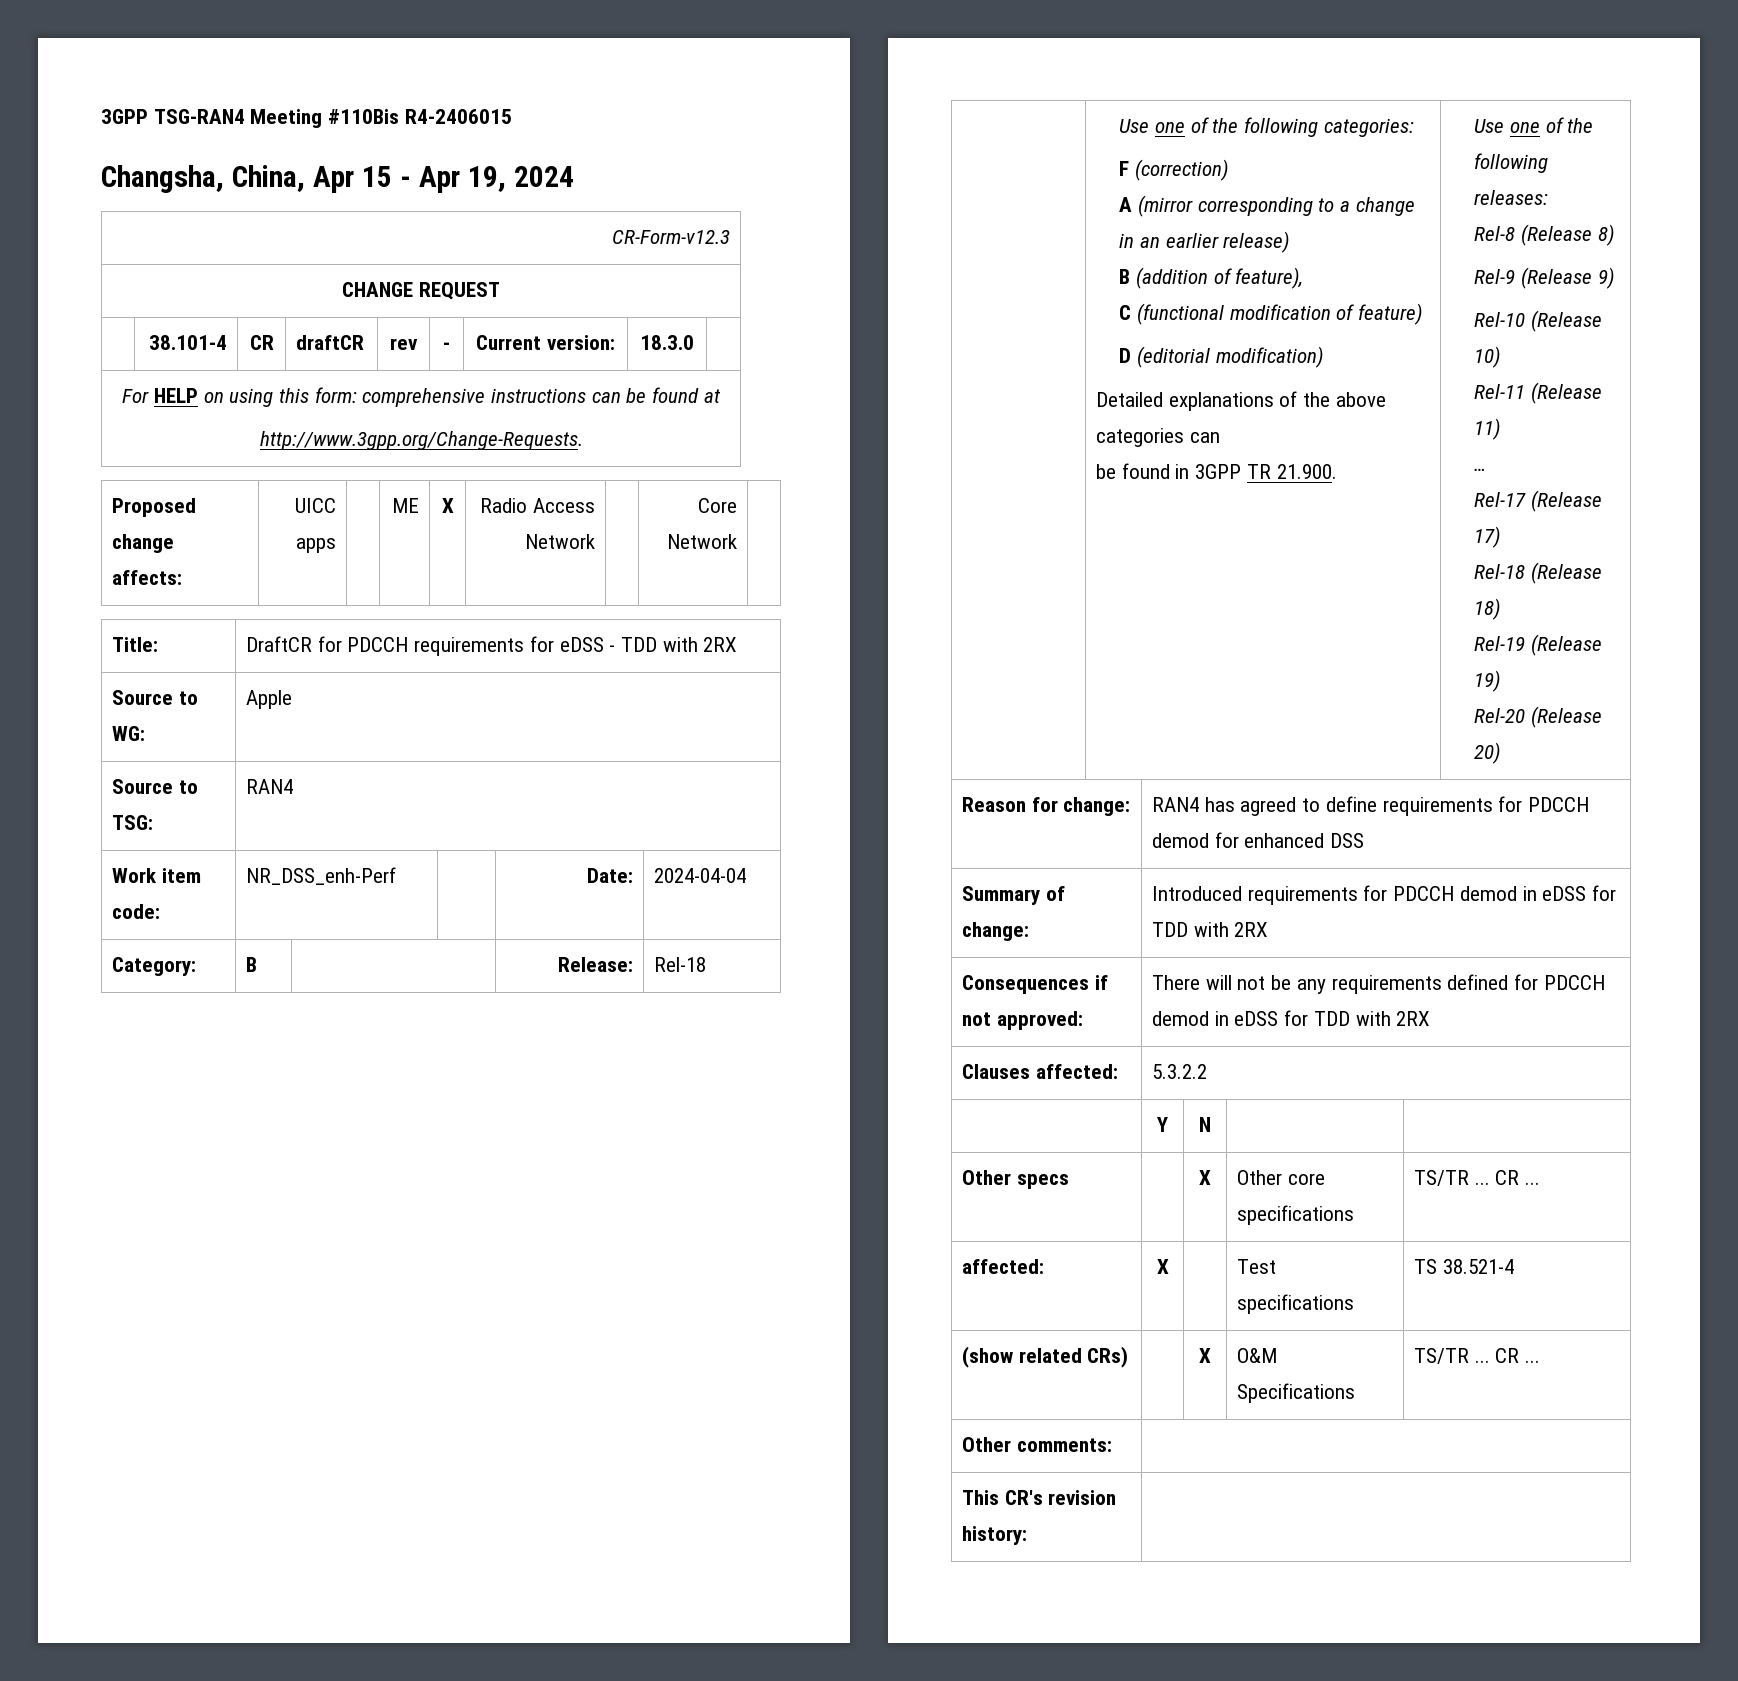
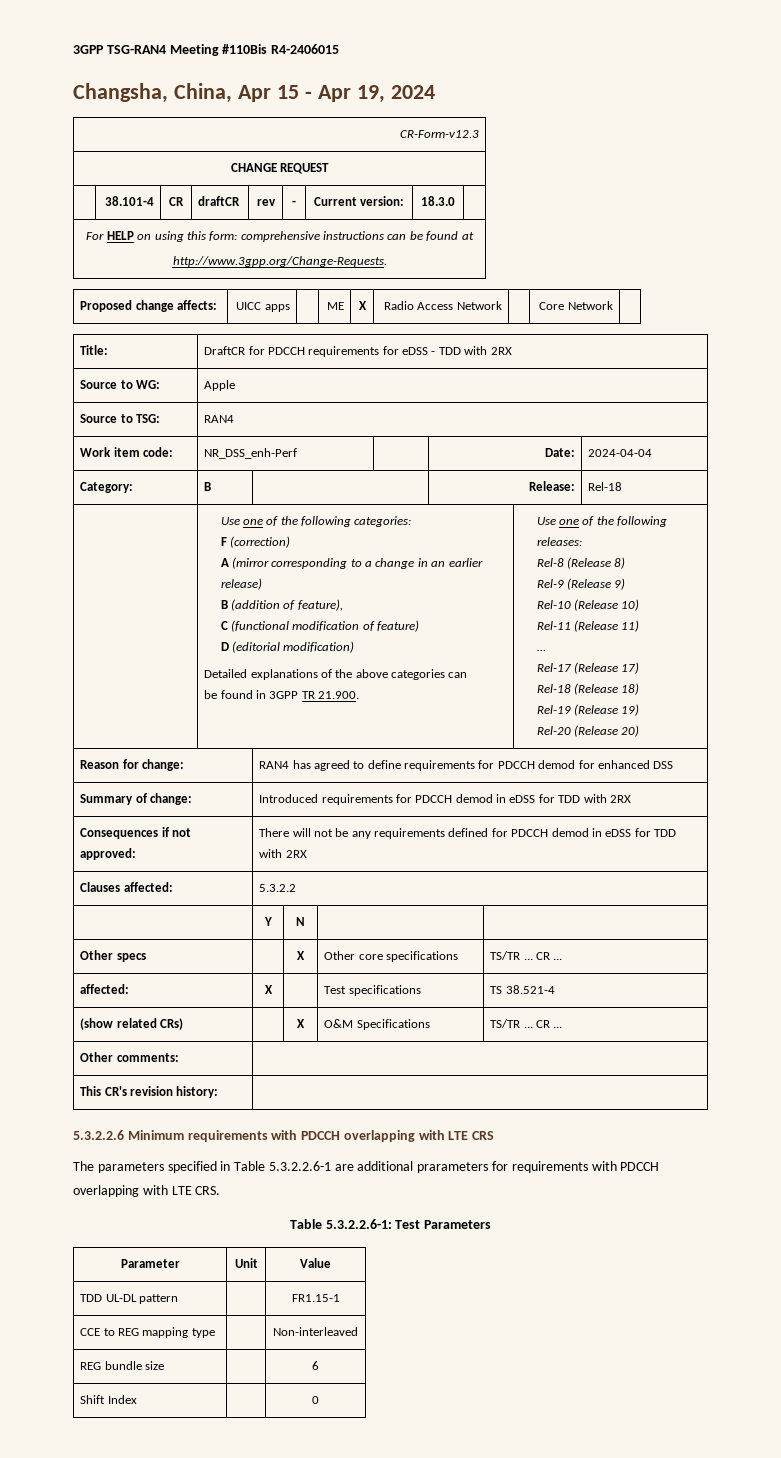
+ 5.3.2.2.6 Minimum requirements with PDCCH overlapping with LTE CRS
+ The parameters specified in Table 5.3.2.2.6-1 are additional prarameters for requirements with PDCCH overlapping with LTE CRS.
+ Table 5.3.2.2.6-1: Test Parameters
+ Parameter | Unit | Value
+ TDD UL-DL pattern | | FR1.15-1
+ CCE to REG mapping type | | Non-interleaved
+ REG bundle size | | 6
+ Shift Index | | 0

